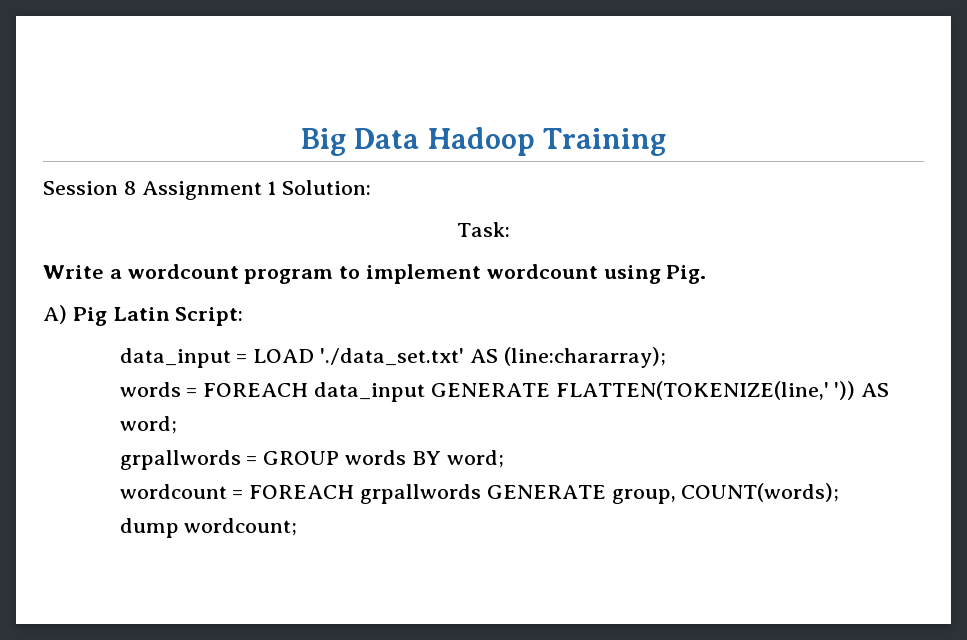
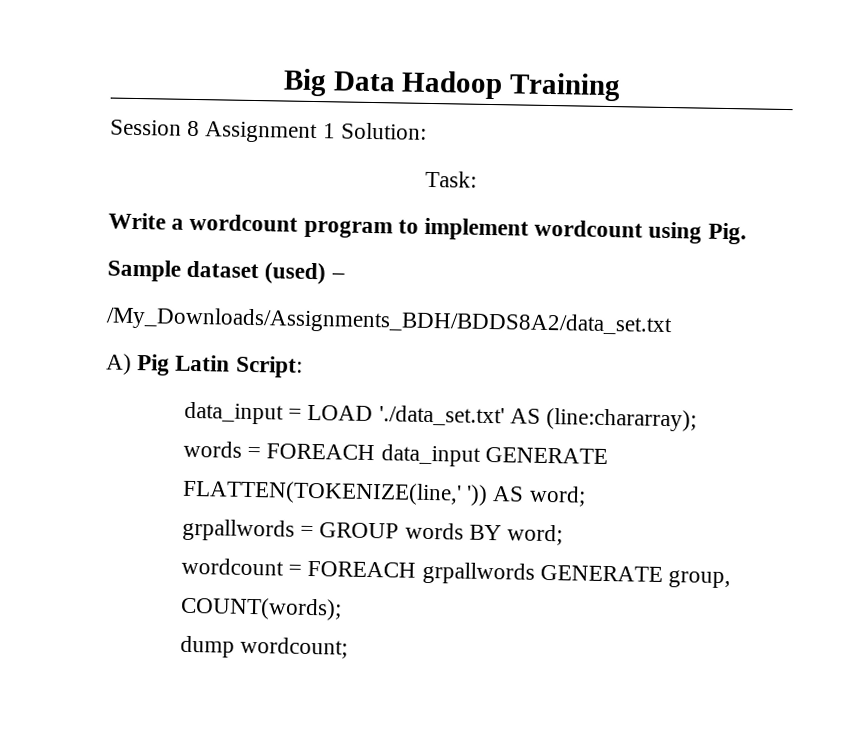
+ Sample dataset (used) –
+ /My_Downloads/Assignments_BDH/BDDS8A2/data_set.txt

